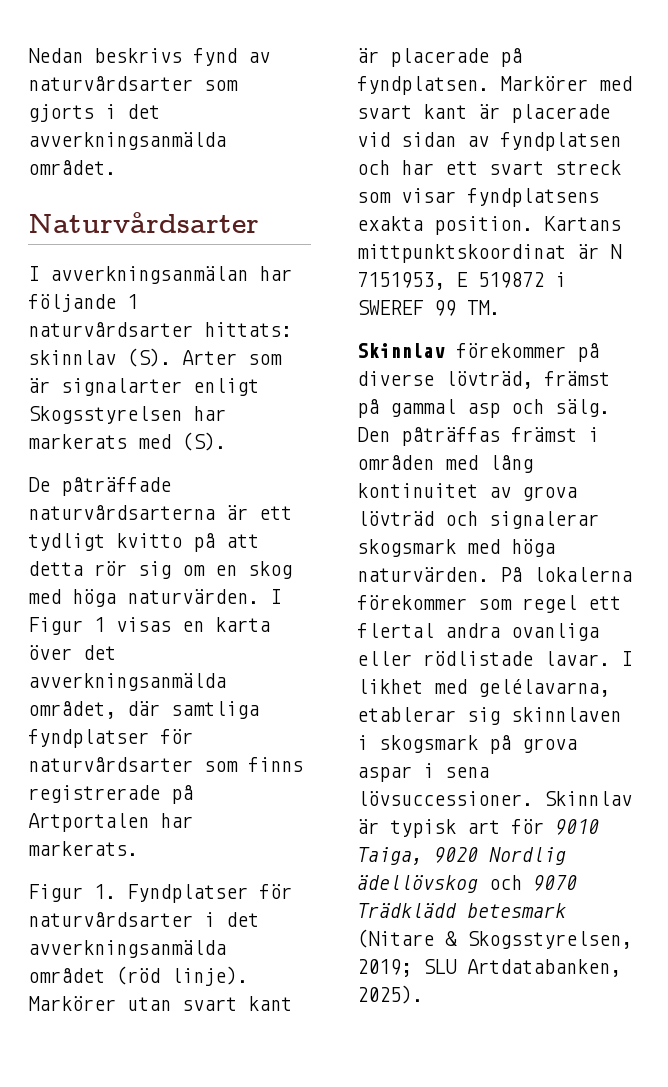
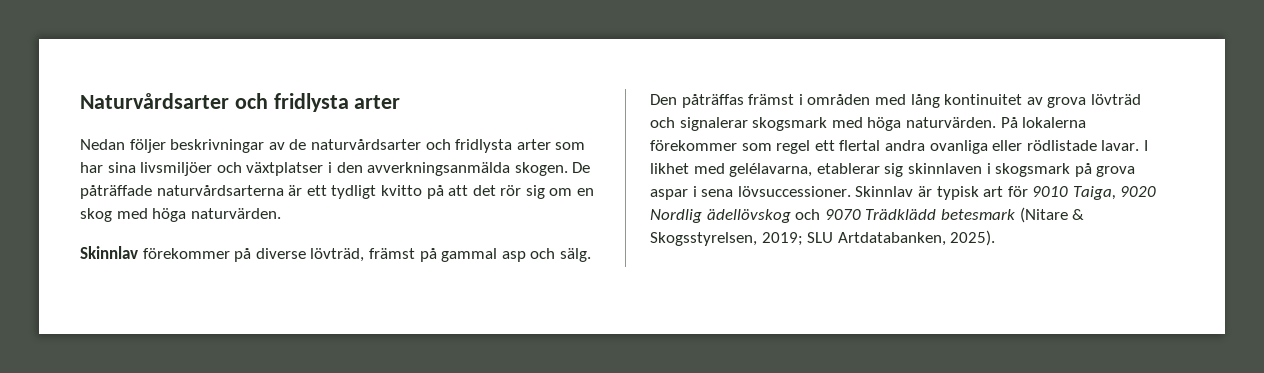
- Nedan beskrivs fynd av naturvårdsarter som gjorts i det avverkningsanmälda området.
- Naturvårdsarter
- I avverkningsanmälan har följande 1 naturvårdsarter hittats: skinnlav (S). Arter som är signalarter enligt Skogsstyrelsen har markerats med (S).
- De påträffade naturvårdsarterna är ett tydligt kvitto på att detta rör sig om en skog med höga naturvärden. I Figur 1 visas en karta över det avverkningsanmälda området, där samtliga fyndplatser för naturvårdsarter som finns registrerade på Artportalen har markerats.
- Figur 1. Fyndplatser för naturvårdsarter i det avverkningsanmälda området (röd linje). Markörer utan svart kant är placerade på fyndplatsen. Markörer med svart kant är placerade vid sidan av fyndplatsen och har ett svart streck som visar fyndplatsens exakta position. Kartans mittpunktskoordinat är N 7151953, E 519872 i SWEREF 99 TM.
+ Naturvårdsarter och fridlysta arter
+ Nedan följer beskrivningar av de naturvårdsarter och fridlysta arter som har sina livsmiljöer och växtplatser i den avverkningsanmälda skogen. De påträffade naturvårdsarterna är ett tydligt kvitto på att det rör sig om en skog med höga naturvärden.

